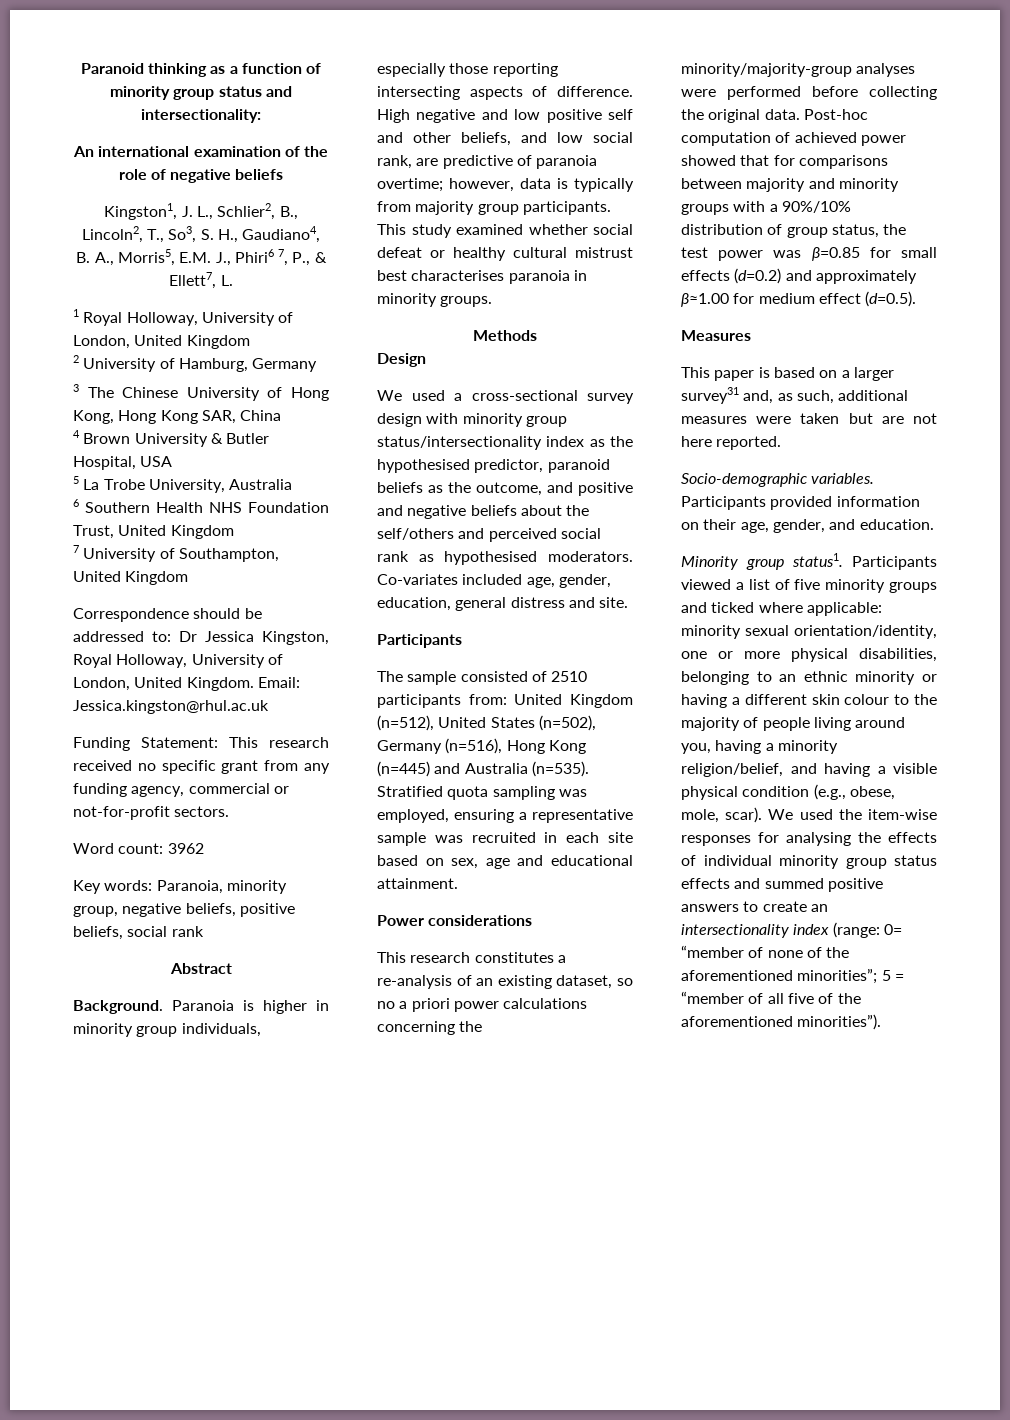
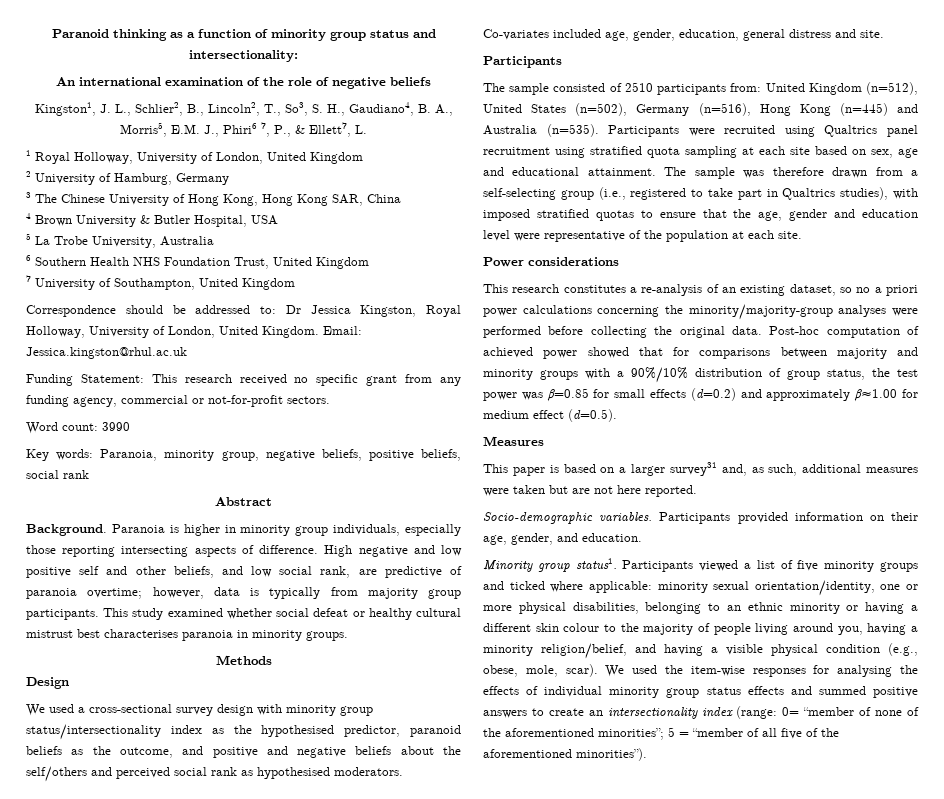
- Word count: 3962
+ Word count: 3990
- Stratified quota sampling was employed, ensuring a representative sample was recruited in each site based on sex, age and educational attainment.
+ Participants were recruited using Qualtrics panel recruitment using stratified quota sampling at each site based on sex, age and educational attainment. The sample was therefore drawn from a self-selecting group (i.e., registered to take part in Qualtrics studies), with imposed stratified quotas to ensure that the age, gender and education level were representative of the population at each site.

